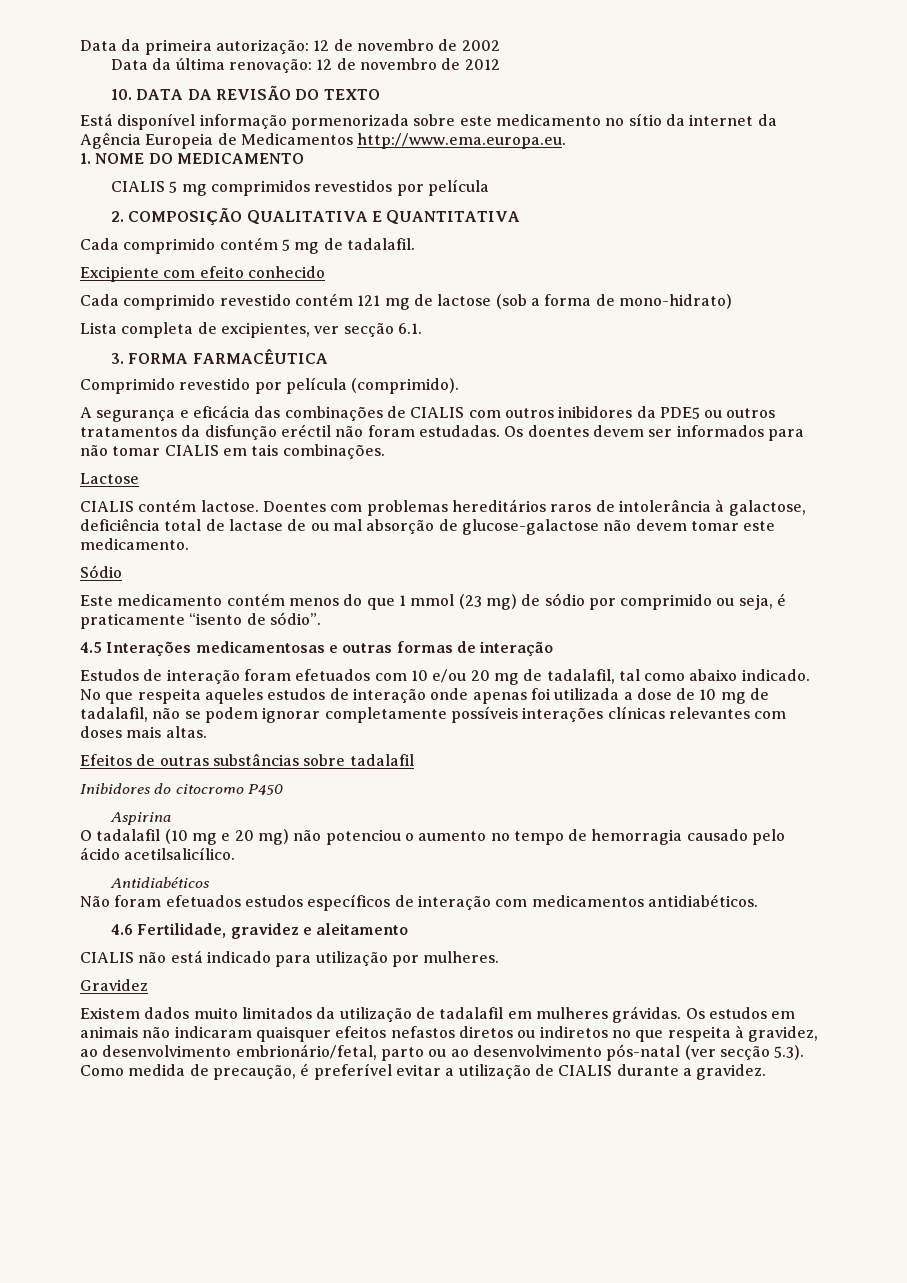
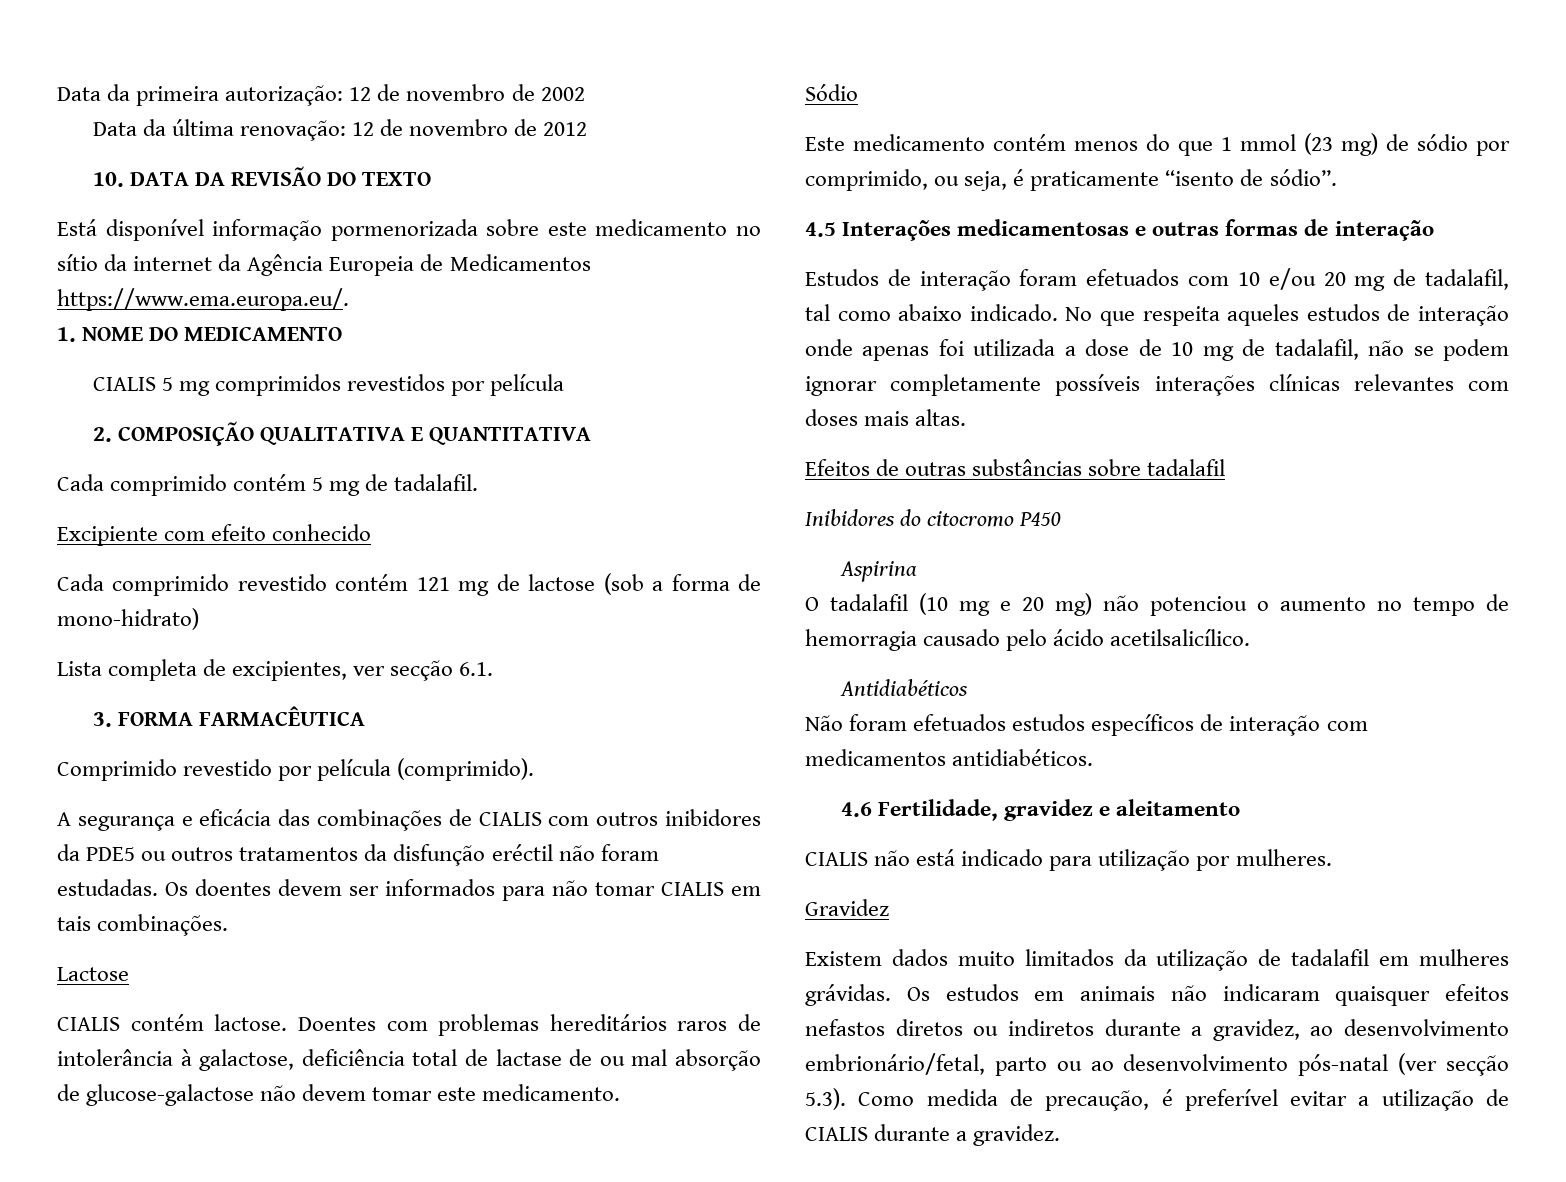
- Está disponível informação pormenorizada sobre este medicamento no sítio da internet da Agência Europeia de Medicamentos http://www.ema.europa.eu.
+ Está disponível informação pormenorizada sobre este medicamento no sítio da internet da Agência Europeia de Medicamentos https://www.ema.europa.eu/.
- Este medicamento contém menos do que 1 mmol (23 mg) de sódio por comprimido ou seja, é praticamente “isento de sódio”.
+ Este medicamento contém menos do que 1 mmol (23 mg) de sódio por comprimido, ou seja, é praticamente “isento de sódio”.
- Os estudos em animais não indicaram quaisquer efeitos nefastos diretos ou indiretos no que respeita à gravidez, ao desenvolvimento embrionário/fetal, parto ou ao desenvolvimento pós-natal (ver secção 5.3). Como medida de precaução, é preferível evitar a utilização de CIALIS durante a gravidez.
+ Os estudos em animais não indicaram quaisquer efeitos nefastos diretos ou indiretos durante a gravidez, ao desenvolvimento embrionário/fetal, parto ou ao desenvolvimento pós-natal (ver secção 5.3). Como medida de precaução, é preferível evitar a utilização de CIALIS durante a gravidez.

